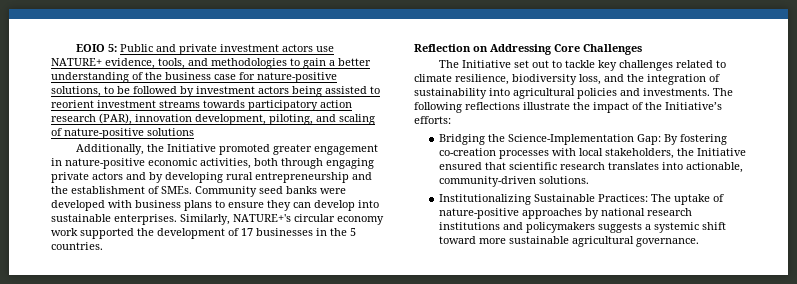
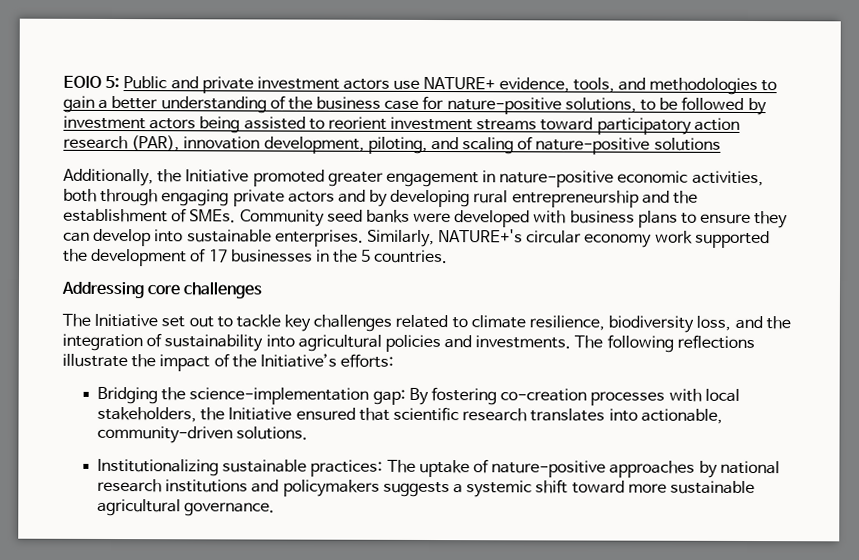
- EOIO 5: Public and private investment actors use NATURE+ evidence, tools, and methodologies to gain a better understanding of the business case for nature-positive solutions, to be followed by investment actors being assisted to reorient investment streams towards participatory action research (PAR), innovation development, piloting, and scaling of nature-positive solutions
+ EOIO 5: Public and private investment actors use NATURE+ evidence, tools, and methodologies to gain a better understanding of the business case for nature-positive solutions, to be followed by investment actors being assisted to reorient investment streams toward participatory action research (PAR), innovation development, piloting, and scaling of nature-positive solutions
- Reflection on Addressing Core Challenges
+ Addressing core challenges
- Bridging the Science-Implementation Gap: By fostering co-creation processes with local stakeholders, the Initiative ensured that scientific research translates into actionable, community-driven solutions.
+ Bridging the science-implementation gap: By fostering co-creation processes with local stakeholders, the Initiative ensured that scientific research translates into actionable, community-driven solutions.
- Institutionalizing Sustainable Practices: The uptake of nature-positive approaches by national research institutions and policymakers suggests a systemic shift toward more sustainable agricultural governance.
+ Institutionalizing sustainable practices: The uptake of nature-positive approaches by national research institutions and policymakers suggests a systemic shift toward more sustainable agricultural governance.

